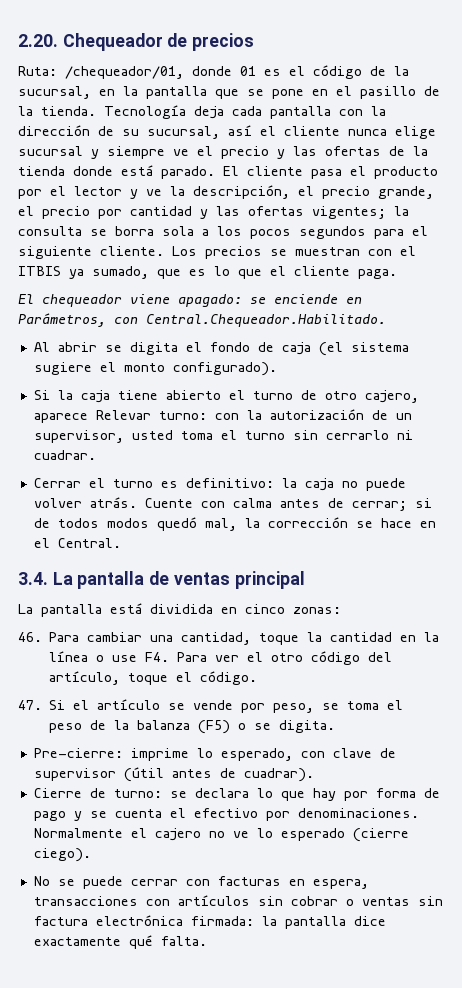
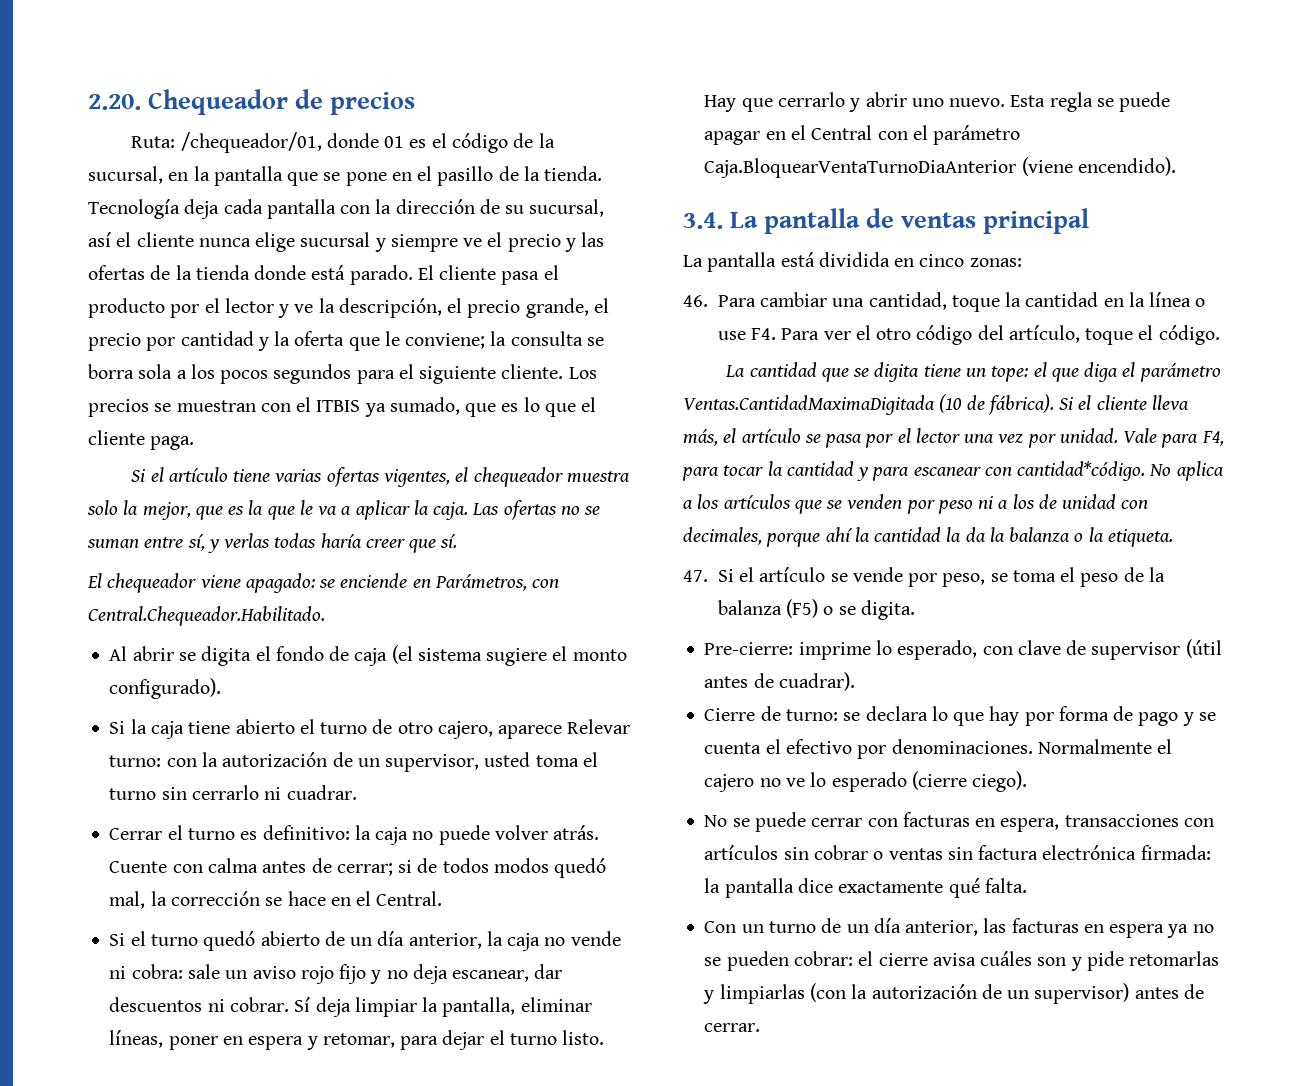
- El cliente pasa el producto por el lector y ve la descripción, el precio grande, el precio por cantidad y las ofertas vigentes; la consulta se borra sola a los pocos segundos para el siguiente cliente.
+ El cliente pasa el producto por el lector y ve la descripción, el precio grande, el precio por cantidad y la oferta que le conviene; la consulta se borra sola a los pocos segundos para el siguiente cliente.
+ Si el artículo tiene varias ofertas vigentes, el chequeador muestra solo la mejor, que es la que le va a aplicar la caja. Las ofertas no se suman entre sí, y verlas todas haría creer que sí.
+ Si el turno quedó abierto de un día anterior, la caja no vende ni cobra: sale un aviso rojo fijo y no deja escanear, dar descuentos ni cobrar. Sí deja limpiar la pantalla, eliminar líneas, poner en espera y retomar, para dejar el turno listo. Hay que cerrarlo y abrir uno nuevo. Esta regla se puede apagar en el Central con el parámetro Caja.BloquearVentaTurnoDiaAnterior (viene encendido).
+ La cantidad que se digita tiene un tope: el que diga el parámetro Ventas.CantidadMaximaDigitada (10 de fábrica). Si el cliente lleva más, el artículo se pasa por el lector una vez por unidad. Vale para F4, para tocar la cantidad y para escanear con cantidad*código. No aplica a los artículos que se venden por peso ni a los de unidad con decimales, porque ahí la cantidad la da la balanza o la etiqueta.
+ Con un turno de un día anterior, las facturas en espera ya no se pueden cobrar: el cierre avisa cuáles son y pide retomarlas y limpiarlas (con la autorización de un supervisor) antes de cerrar.

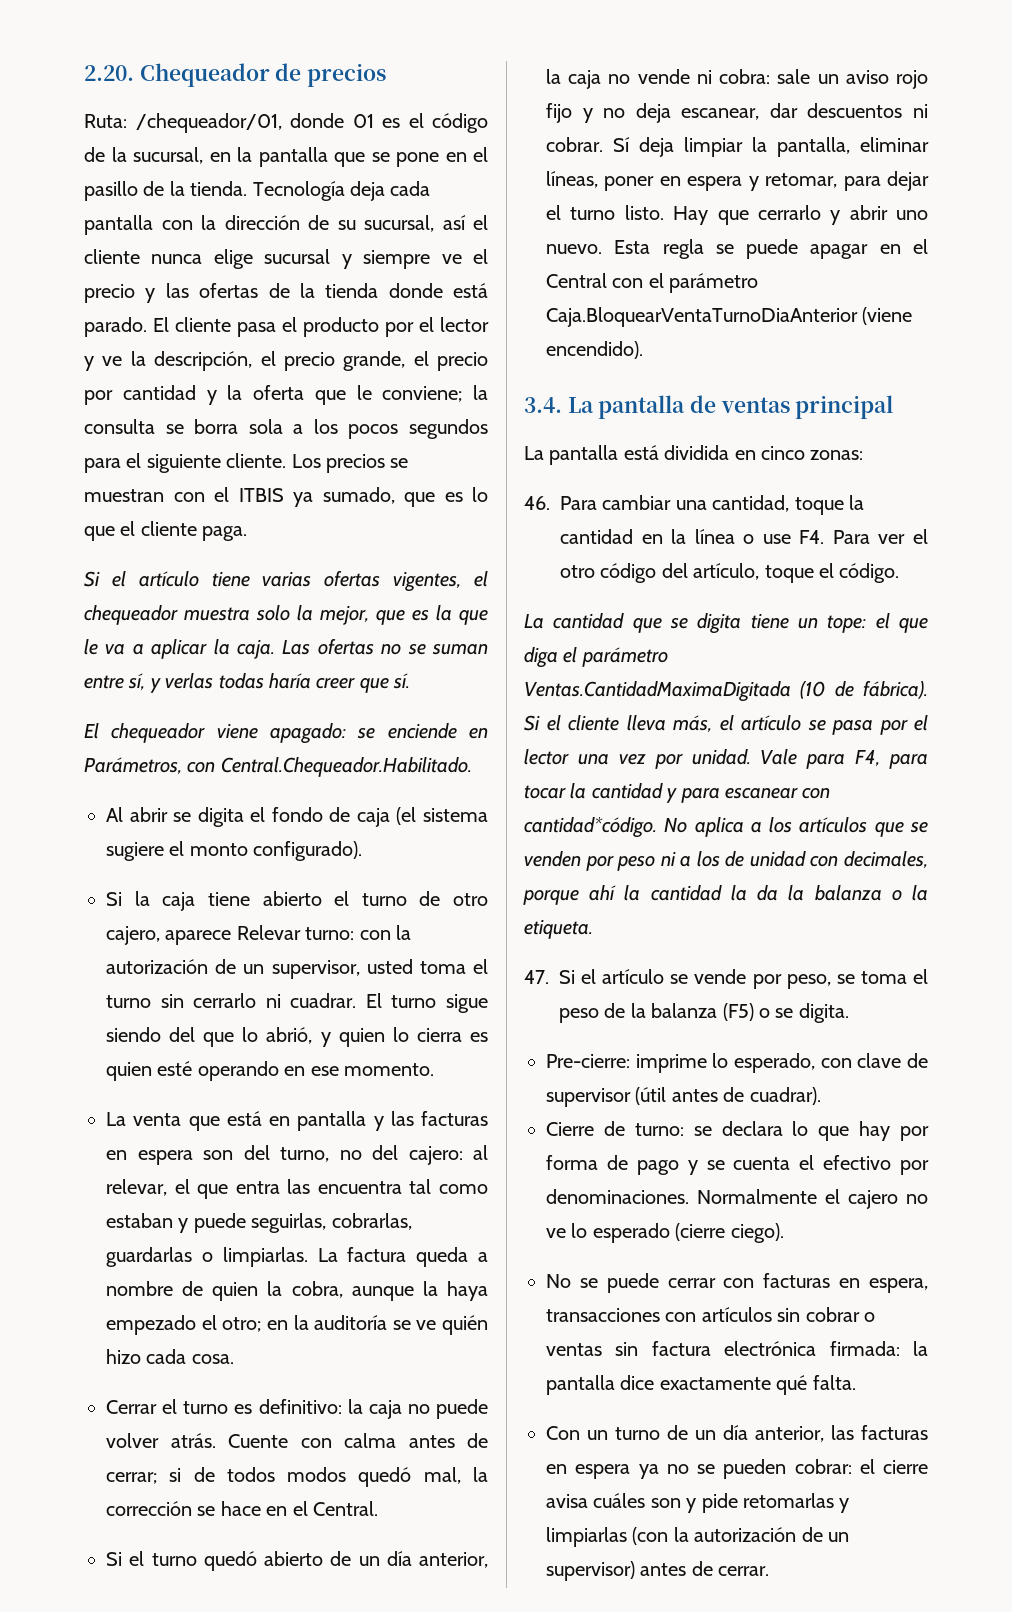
+ El turno sigue siendo del que lo abrió, y quien lo cierra es quien esté operando en ese momento.
+ La venta que está en pantalla y las facturas en espera son del turno, no del cajero: al relevar, el que entra las encuentra tal como estaban y puede seguirlas, cobrarlas, guardarlas o limpiarlas. La factura queda a nombre de quien la cobra, aunque la haya empezado el otro; en la auditoría se ve quién hizo cada cosa.

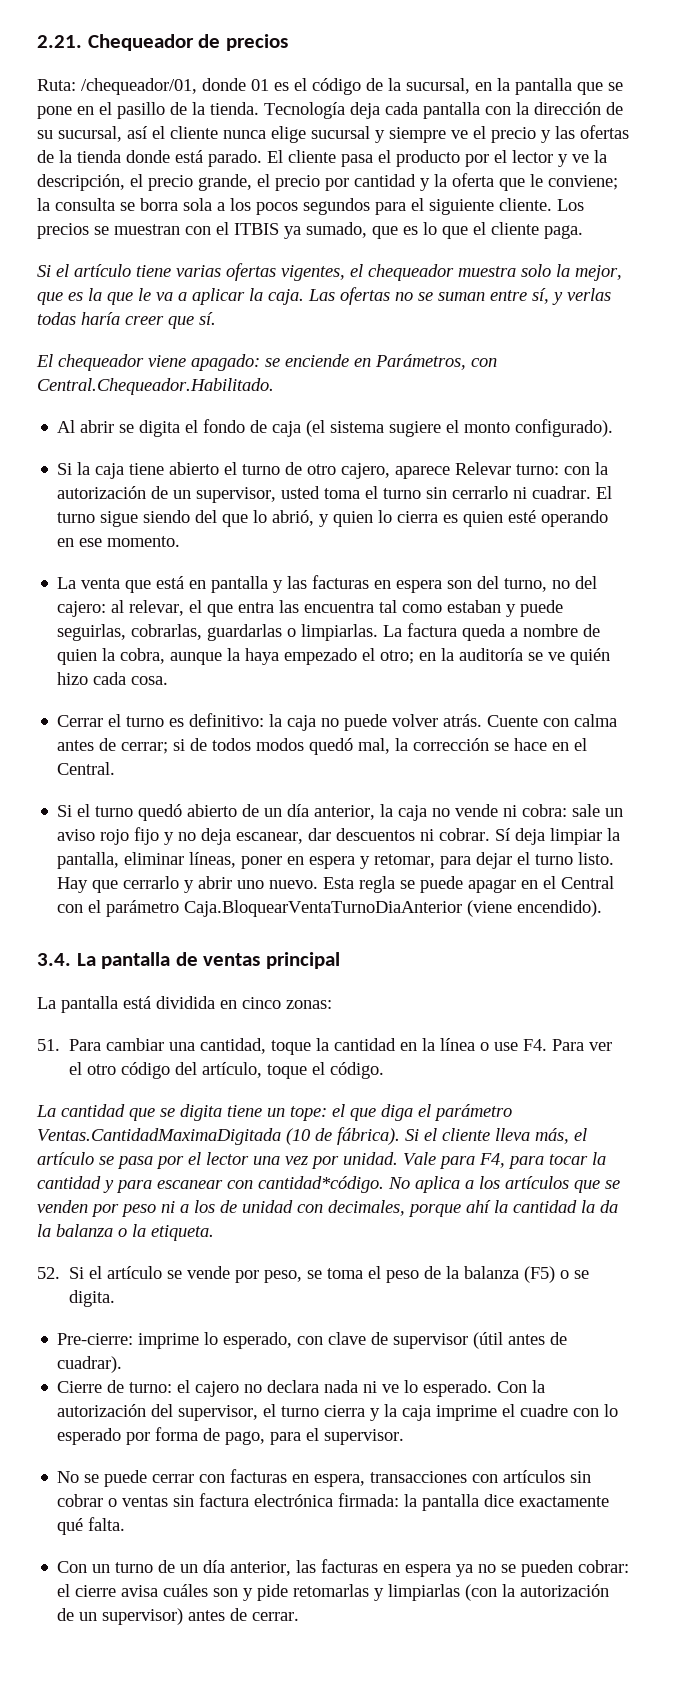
- 2.20. Chequeador de precios
+ 2.21. Chequeador de precios
- 46. Para cambiar una cantidad, toque la cantidad en la línea o use F4. Para ver el otro código del artículo, toque el código.
+ 51. Para cambiar una cantidad, toque la cantidad en la línea o use F4. Para ver el otro código del artículo, toque el código.
- 47. Si el artículo se vende por peso, se toma el peso de la balanza (F5) o se digita.
+ 52. Si el artículo se vende por peso, se toma el peso de la balanza (F5) o se digita.
- Cierre de turno: se declara lo que hay por forma de pago y se cuenta el efectivo por denominaciones. Normalmente el cajero no ve lo esperado (cierre ciego).
+ Cierre de turno: el cajero no declara nada ni ve lo esperado. Con la autorización del supervisor, el turno cierra y la caja imprime el cuadre con lo esperado por forma de pago, para el supervisor.

